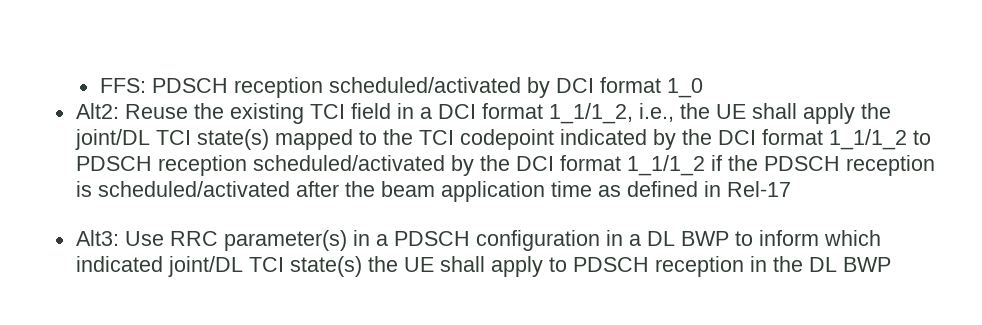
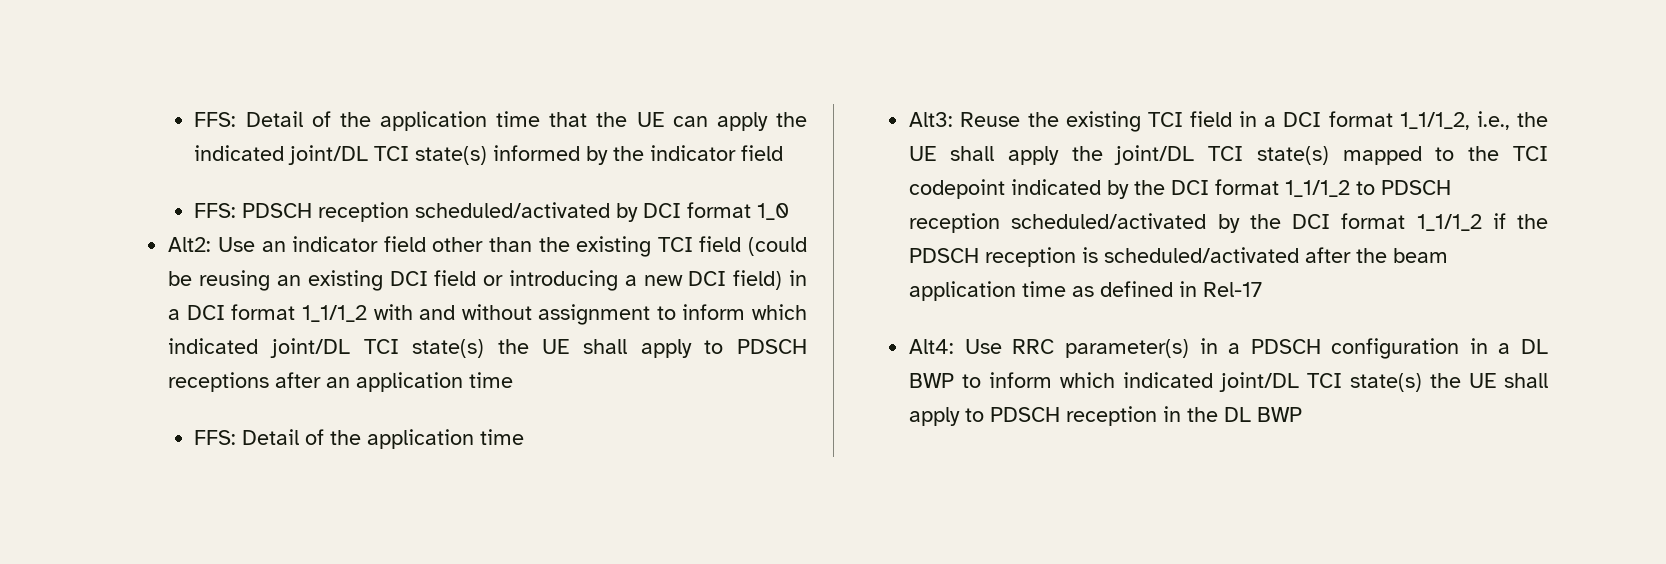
+ FFS: Detail of the application time that the UE can apply the indicated joint/DL TCI state(s) informed by the indicator field
- Alt2: Reuse the existing TCI field in a DCI format 1_1/1_2, i.e., the UE shall apply the joint/DL TCI state(s) mapped to the TCI codepoint indicated by the DCI format 1_1/1_2 to PDSCH reception scheduled/activated by the DCI format 1_1/1_2 if the PDSCH reception is scheduled/activated after the beam application time as defined in Rel-17
+ Alt2: Use an indicator field other than the existing TCI field (could be reusing an existing DCI field or introducing a new DCI field) in a DCI format 1_1/1_2 with and without assignment to inform which indicated joint/DL TCI state(s) the UE shall apply to PDSCH receptions after an application time
+ FFS: Detail of the application time
+ Alt3: Reuse the existing TCI field in a DCI format 1_1/1_2, i.e., the UE shall apply the joint/DL TCI state(s) mapped to the TCI codepoint indicated by the DCI format 1_1/1_2 to PDSCH reception scheduled/activated by the DCI format 1_1/1_2 if the PDSCH reception is scheduled/activated after the beam application time as defined in Rel-17
- Alt3: Use RRC parameter(s) in a PDSCH configuration in a DL BWP to inform which indicated joint/DL TCI state(s) the UE shall apply to PDSCH reception in the DL BWP
+ Alt4: Use RRC parameter(s) in a PDSCH configuration in a DL BWP to inform which indicated joint/DL TCI state(s) the UE shall apply to PDSCH reception in the DL BWP

